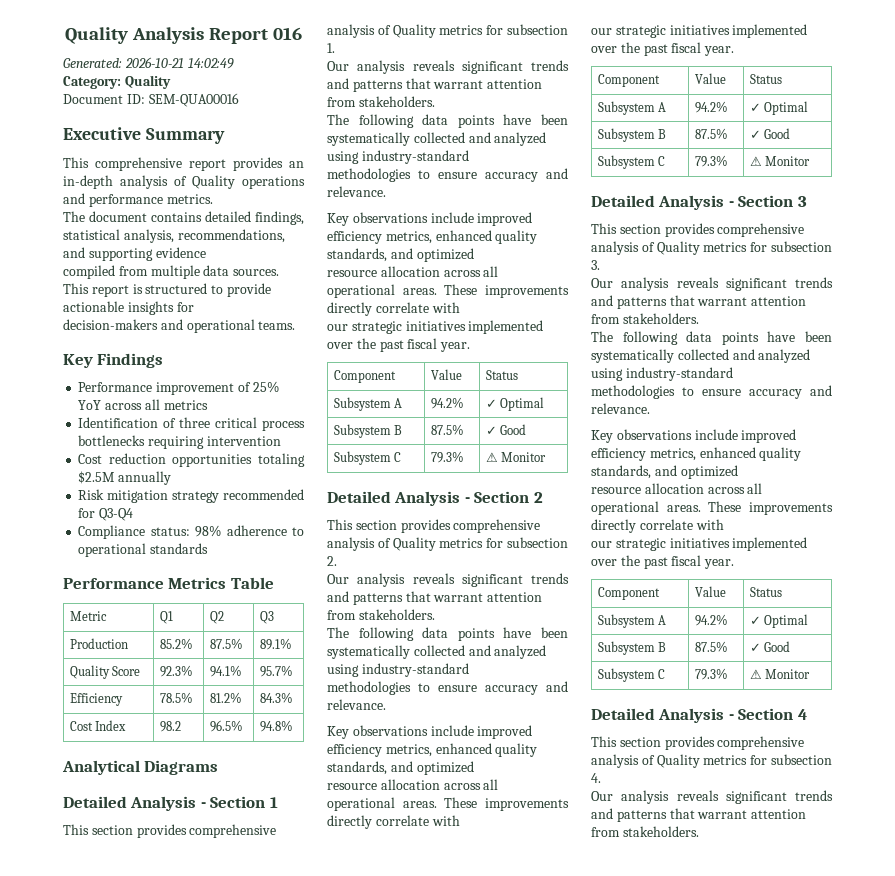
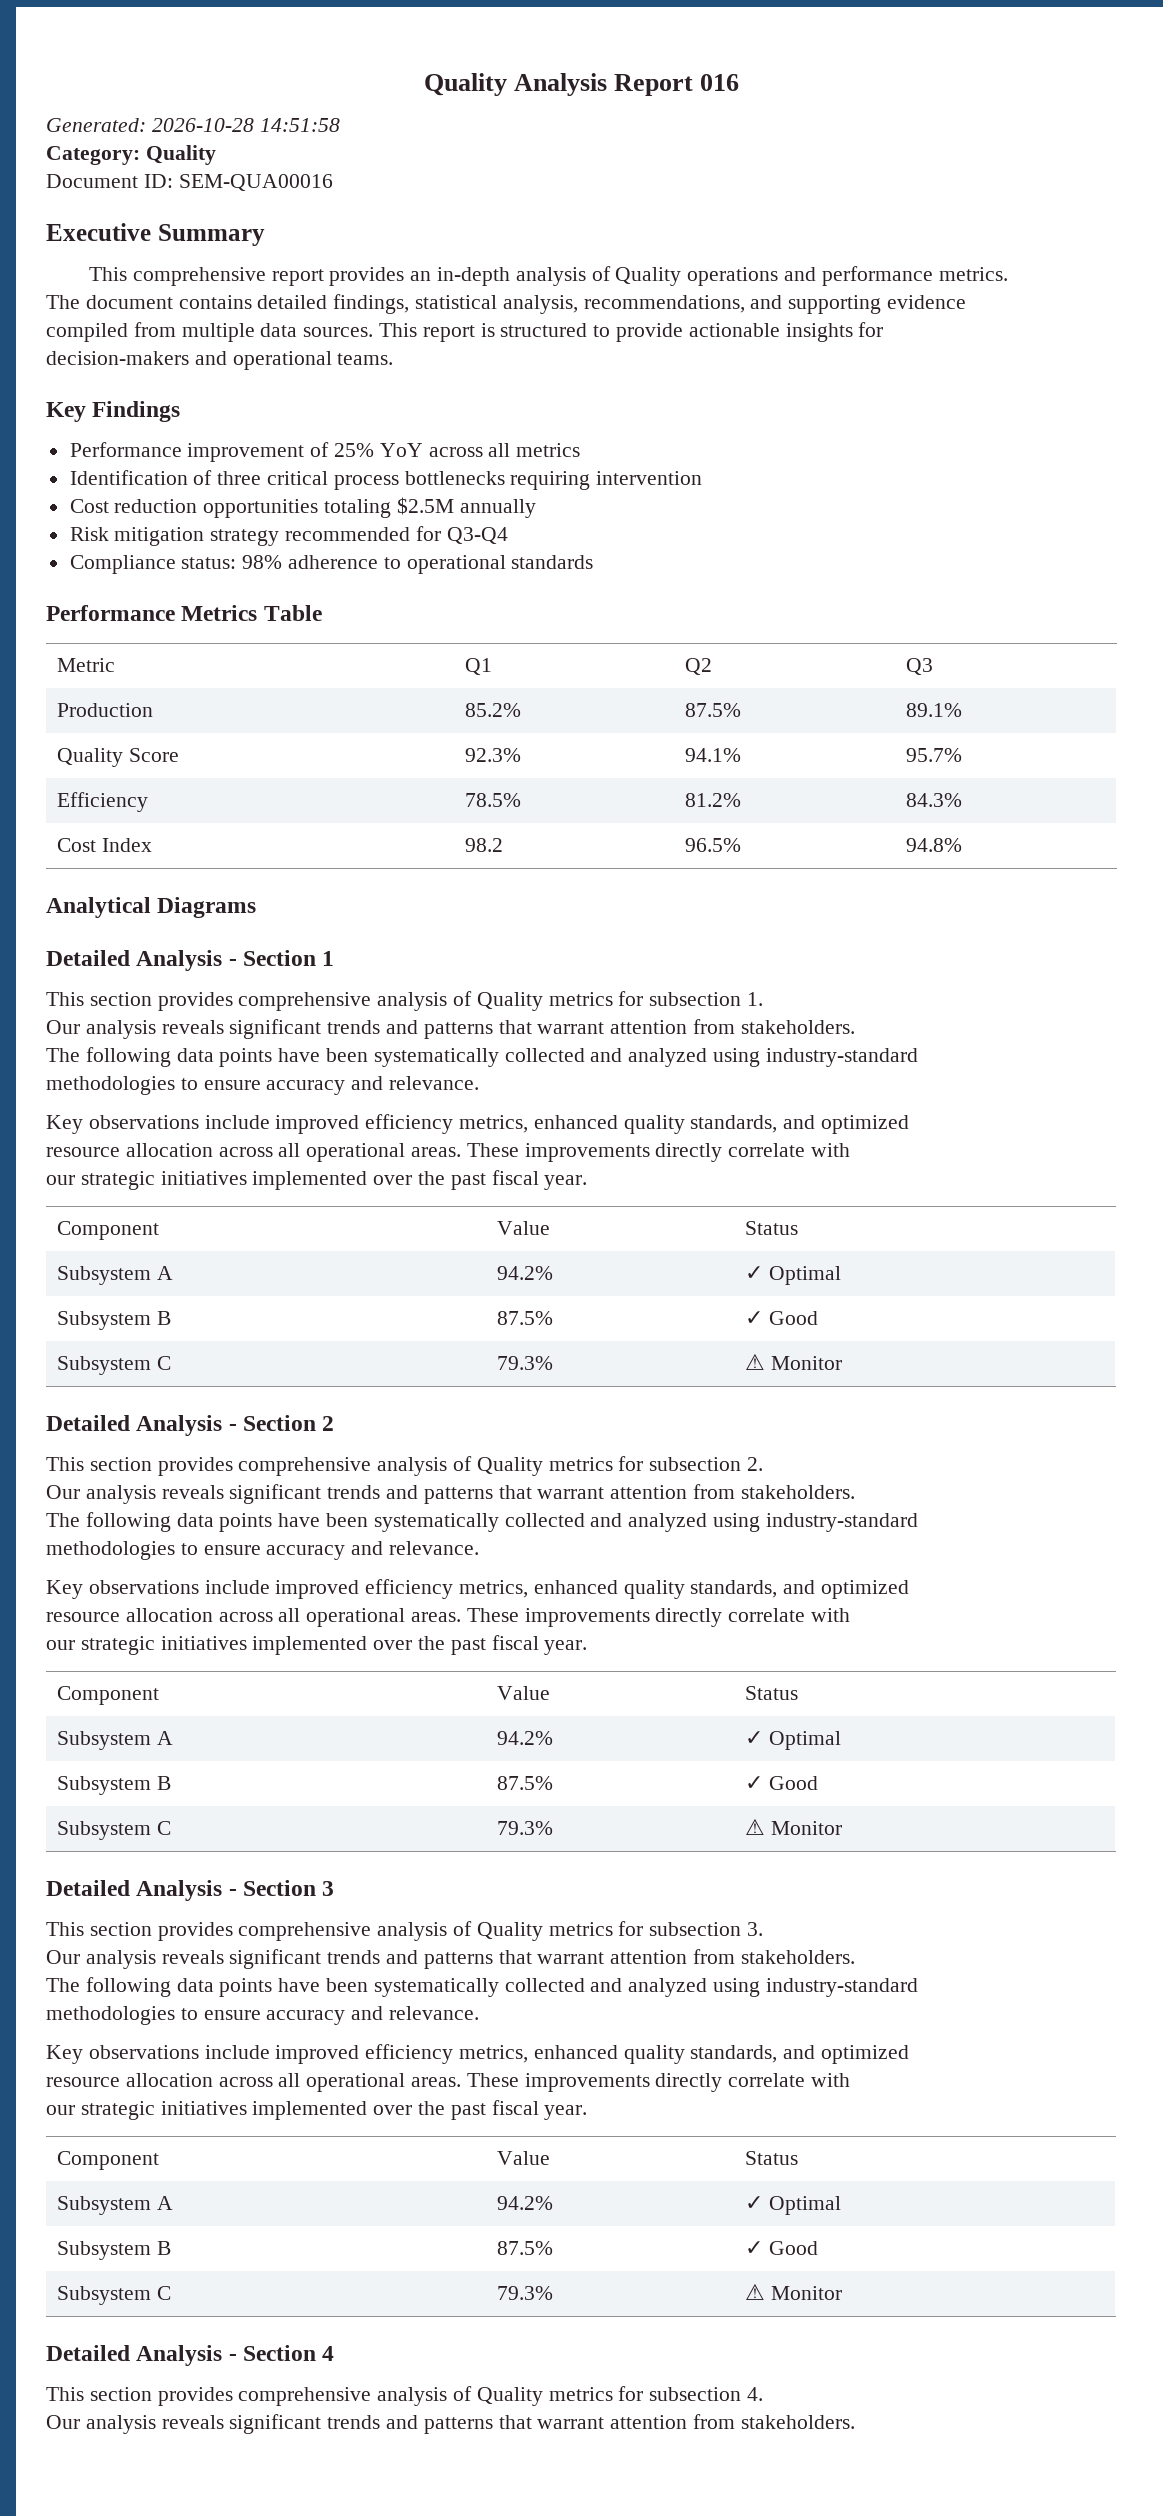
- Generated: 2026-10-21 14:02:49
+ Generated: 2026-10-28 14:51:58

